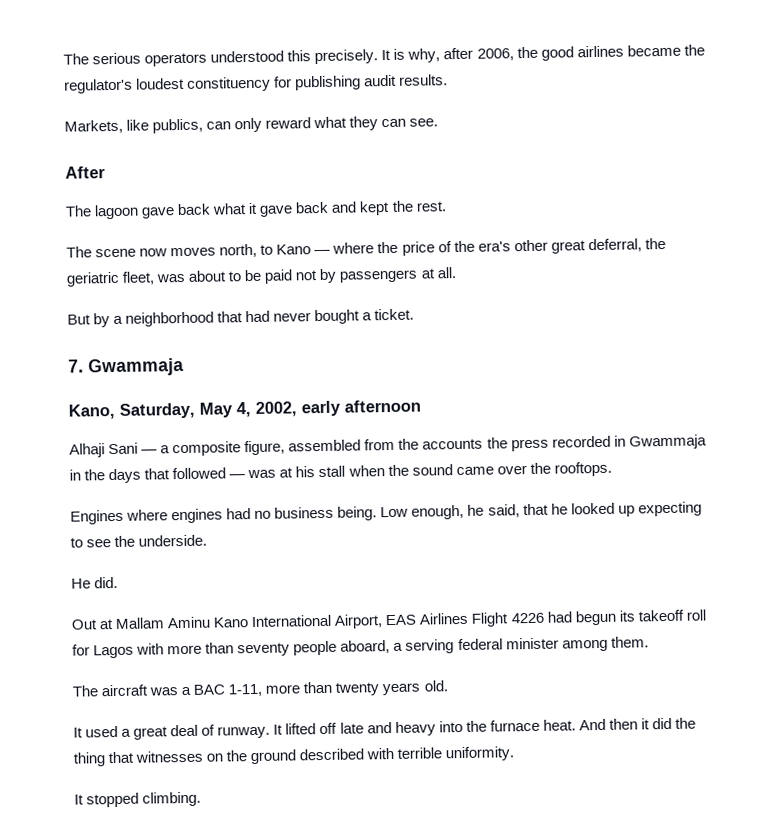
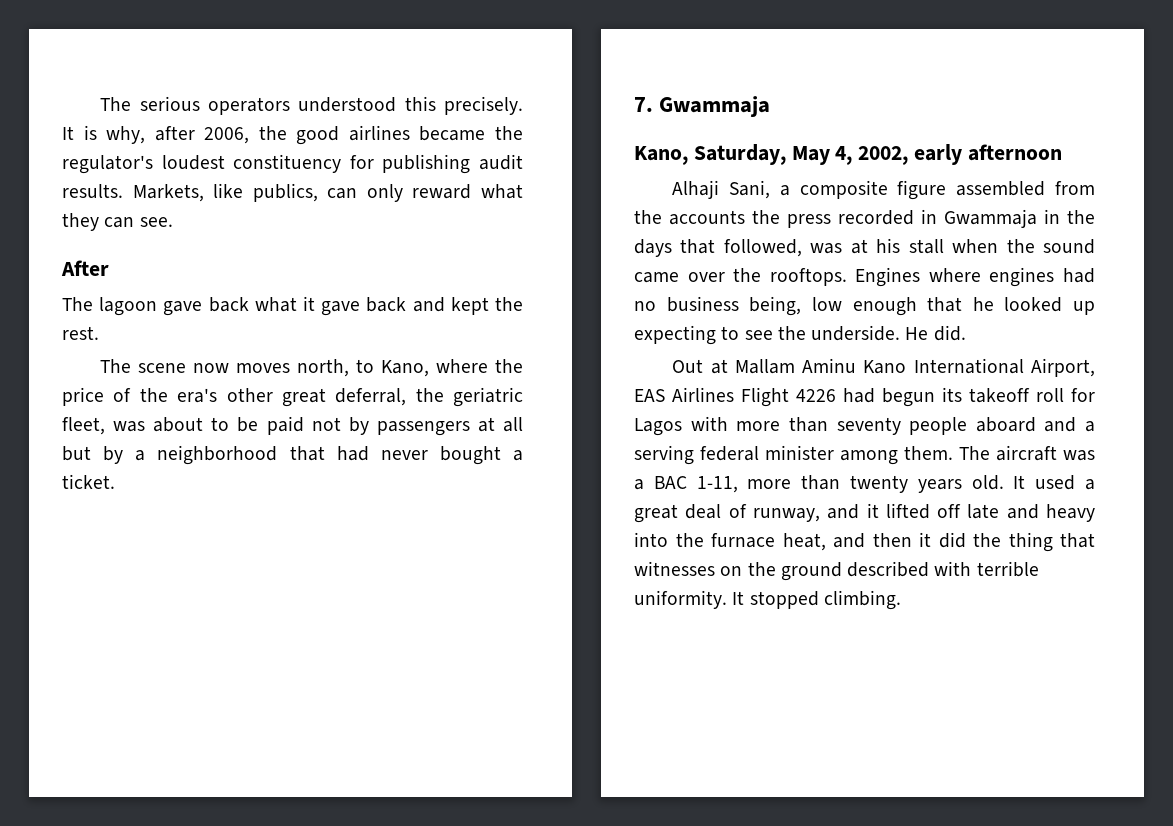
- It is why, after 2006, the good airlines became the regulator's loudest constituency for publishing audit results.
- Markets, like publics, can only reward what they can see.
+ It is why, after 2006, the good airlines became the regulator's loudest constituency for publishing audit results. Markets, like publics, can only reward what they can see.
- The scene now moves north, to Kano — where the price of the era's other great deferral, the geriatric fleet, was about to be paid not by passengers at all.
- But by a neighborhood that had never bought a ticket.
+ The scene now moves north, to Kano, where the price of the era's other great deferral, the geriatric fleet, was about to be paid not by passengers at all but by a neighborhood that had never bought a ticket.
- Alhaji Sani — a composite figure, assembled from the accounts the press recorded in Gwammaja in the days that followed — was at his stall when the sound came over the rooftops.
- Engines where engines had no business being. Low enough, he said, that he looked up expecting to see the underside.
- He did.
+ Alhaji Sani, a composite figure assembled from the accounts the press recorded in Gwammaja in the days that followed, was at his stall when the sound came over the rooftops. Engines where engines had no business being, low enough that he looked up expecting to see the underside. He did.
- Out at Mallam Aminu Kano International Airport, EAS Airlines Flight 4226 had begun its takeoff roll for Lagos with more than seventy people aboard, a serving federal minister among them.
- The aircraft was a BAC 1-11, more than twenty years old.
- It used a great deal of runway. It lifted off late and heavy into the furnace heat. And then it did the thing that witnesses on the ground described with terrible uniformity.
- It stopped climbing.
+ Out at Mallam Aminu Kano International Airport, EAS Airlines Flight 4226 had begun its takeoff roll for Lagos with more than seventy people aboard and a serving federal minister among them. The aircraft was a BAC 1-11, more than twenty years old. It used a great deal of runway, and it lifted off late and heavy into the furnace heat, and then it did the thing that witnesses on the ground described with terrible uniformity. It stopped climbing.

